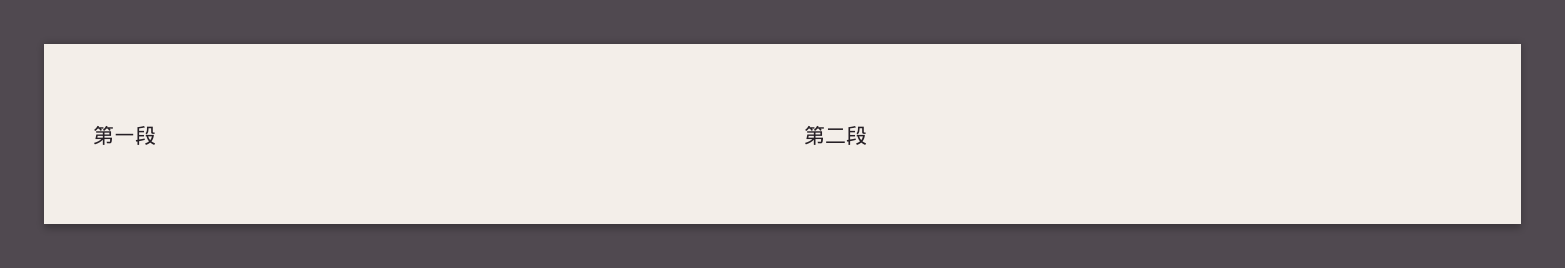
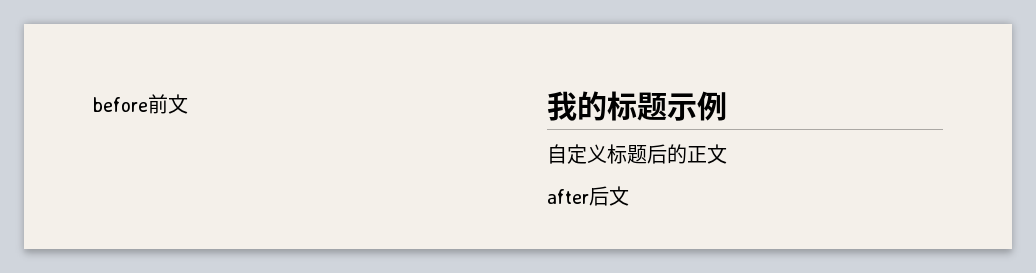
- 第一段
- 第二段
+ before前文
+ 我的标题示例
+ 自定义标题后的正文
+ after后文

